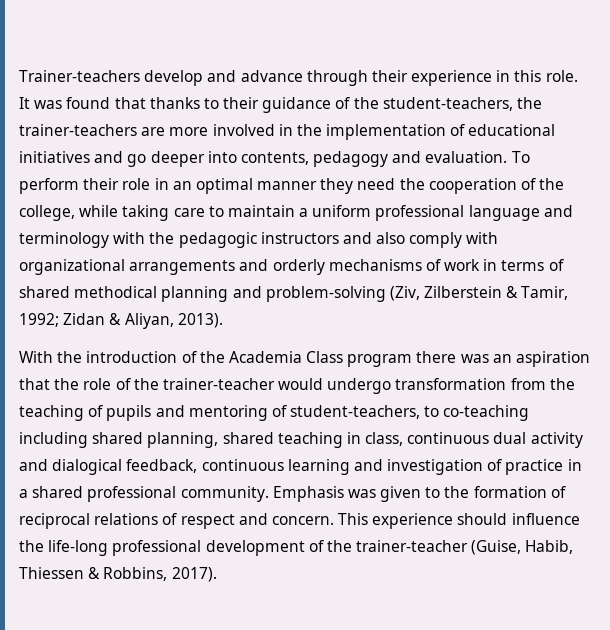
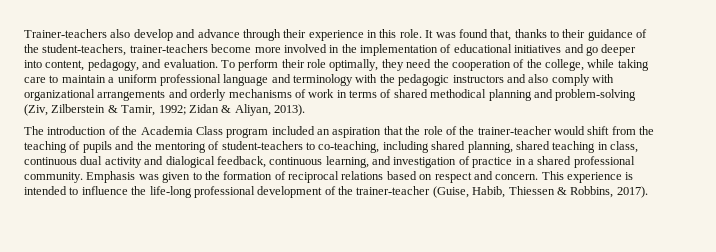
- Trainer-teachers develop and advance through their experience in this role.
+ Trainer-teachers also develop and advance through their experience in this role.
- It was found that thanks to their guidance of the student-teachers, the trainer-teachers are more involved in the implementation of educational initiatives and go deeper into contents, pedagogy and evaluation.
+ It was found that, thanks to their guidance of the student-teachers, trainer-teachers become more involved in the implementation of educational initiatives and go deeper into content, pedagogy, and evaluation.
- To perform their role in an optimal manner they need the cooperation of the college, while taking care to maintain a uniform professional language and terminology with the pedagogic instructors and also comply with organizational arrangements and orderly mechanisms of work in terms of shared methodical planning and problem-solving (Ziv, Zilberstein & Tamir, 1992; Zidan & Aliyan, 2013).
+ To perform their role optimally, they need the cooperation of the college, while taking care to maintain a uniform professional language and terminology with the pedagogic instructors and also comply with organizational arrangements and orderly mechanisms of work in terms of shared methodical planning and problem-solving (Ziv, Zilberstein & Tamir, 1992; Zidan & Aliyan, 2013).
- With the introduction of the Academia Class program there was an aspiration that the role of the trainer-teacher would undergo transformation from the teaching of pupils and mentoring of student-teachers, to co-teaching including shared planning, shared teaching in class, continuous dual activity and dialogical feedback, continuous learning and investigation of practice in a shared professional community.
+ The introduction of the Academia Class program included an aspiration that the role of the trainer-teacher would shift from the teaching of pupils and the mentoring of student-teachers to co-teaching, including shared planning, shared teaching in class, continuous dual activity and dialogical feedback, continuous learning, and investigation of practice in a shared professional community.
- Emphasis was given to the formation of reciprocal relations of respect and concern.
+ Emphasis was given to the formation of reciprocal relations based on respect and concern.
- This experience should influence the life-long professional development of the trainer-teacher (Guise, Habib, Thiessen & Robbins, 2017).
+ This experience is intended to influence the life-long professional development of the trainer-teacher (Guise, Habib, Thiessen & Robbins, 2017).

